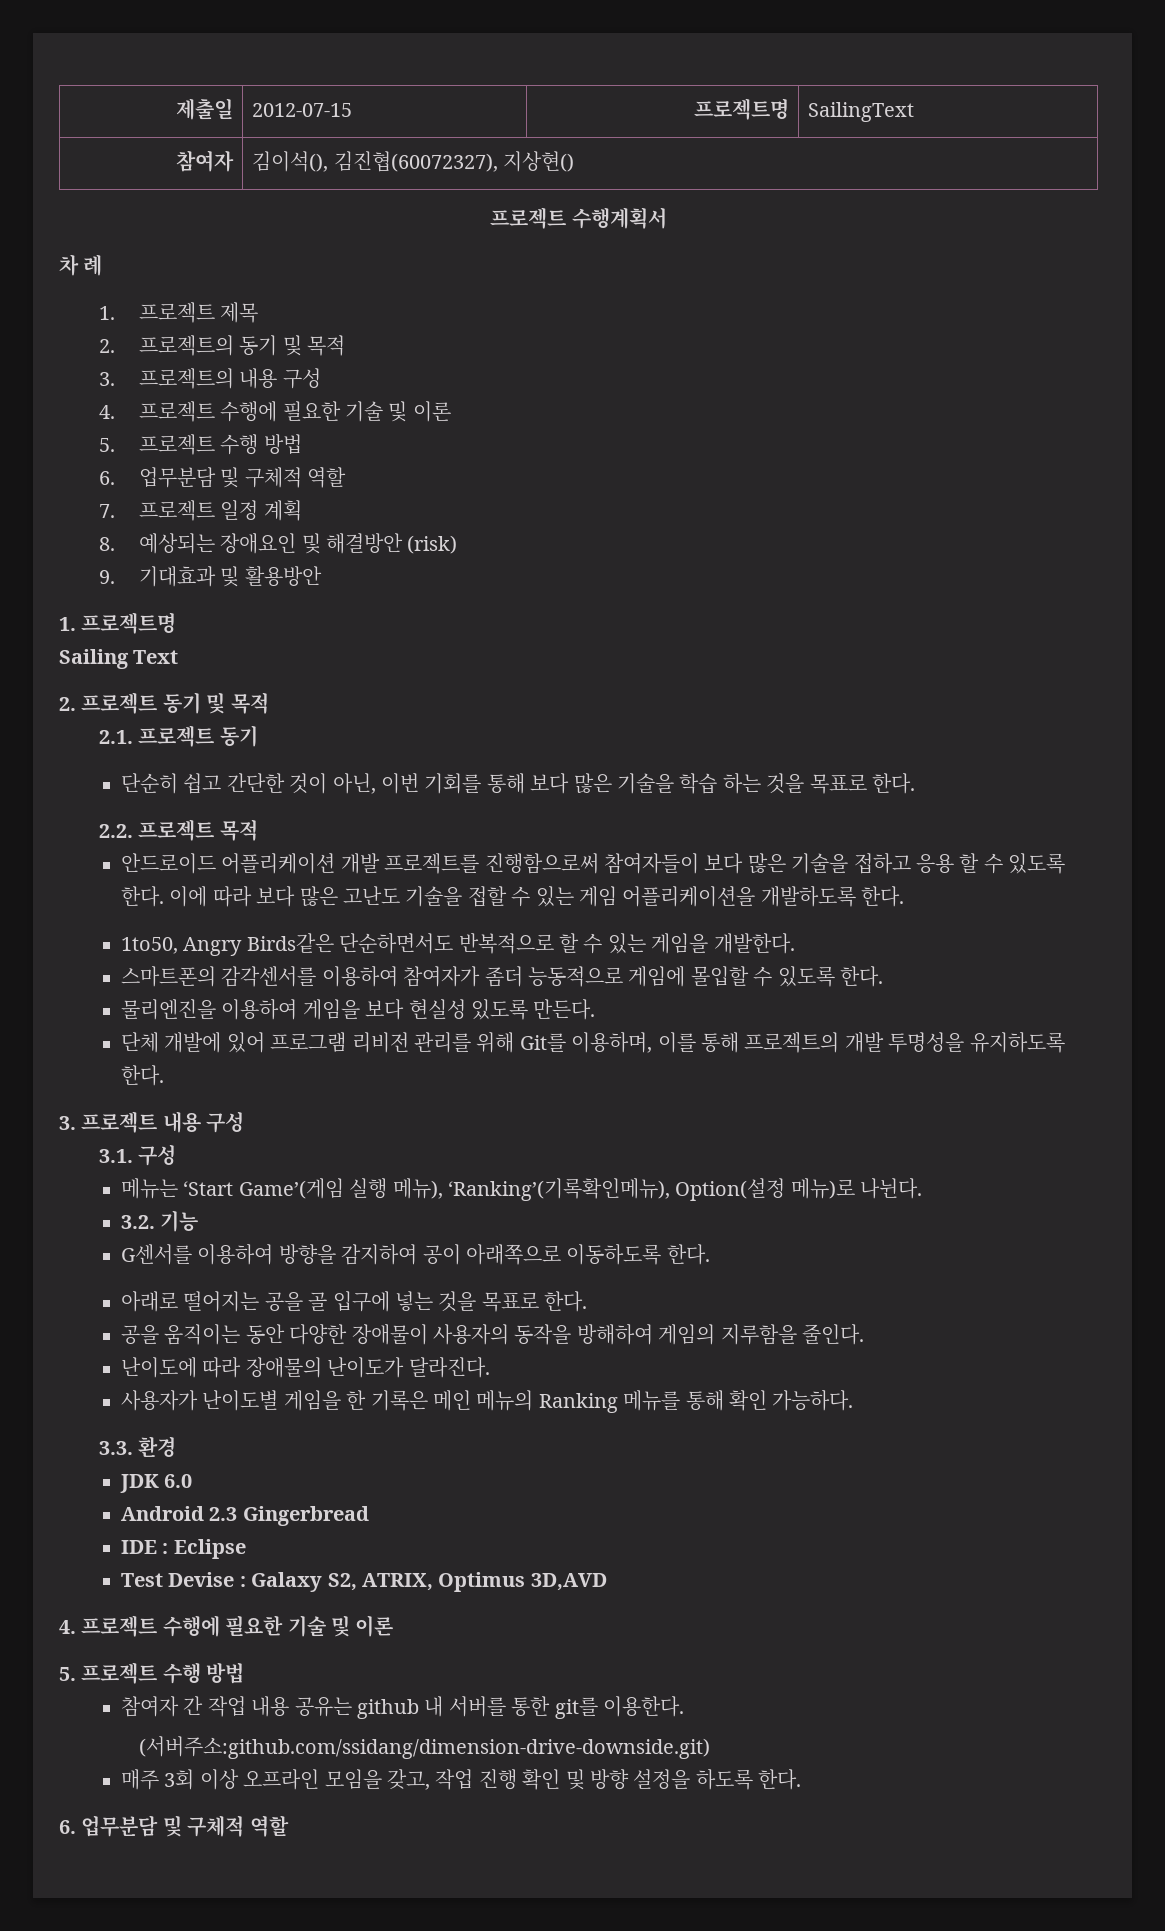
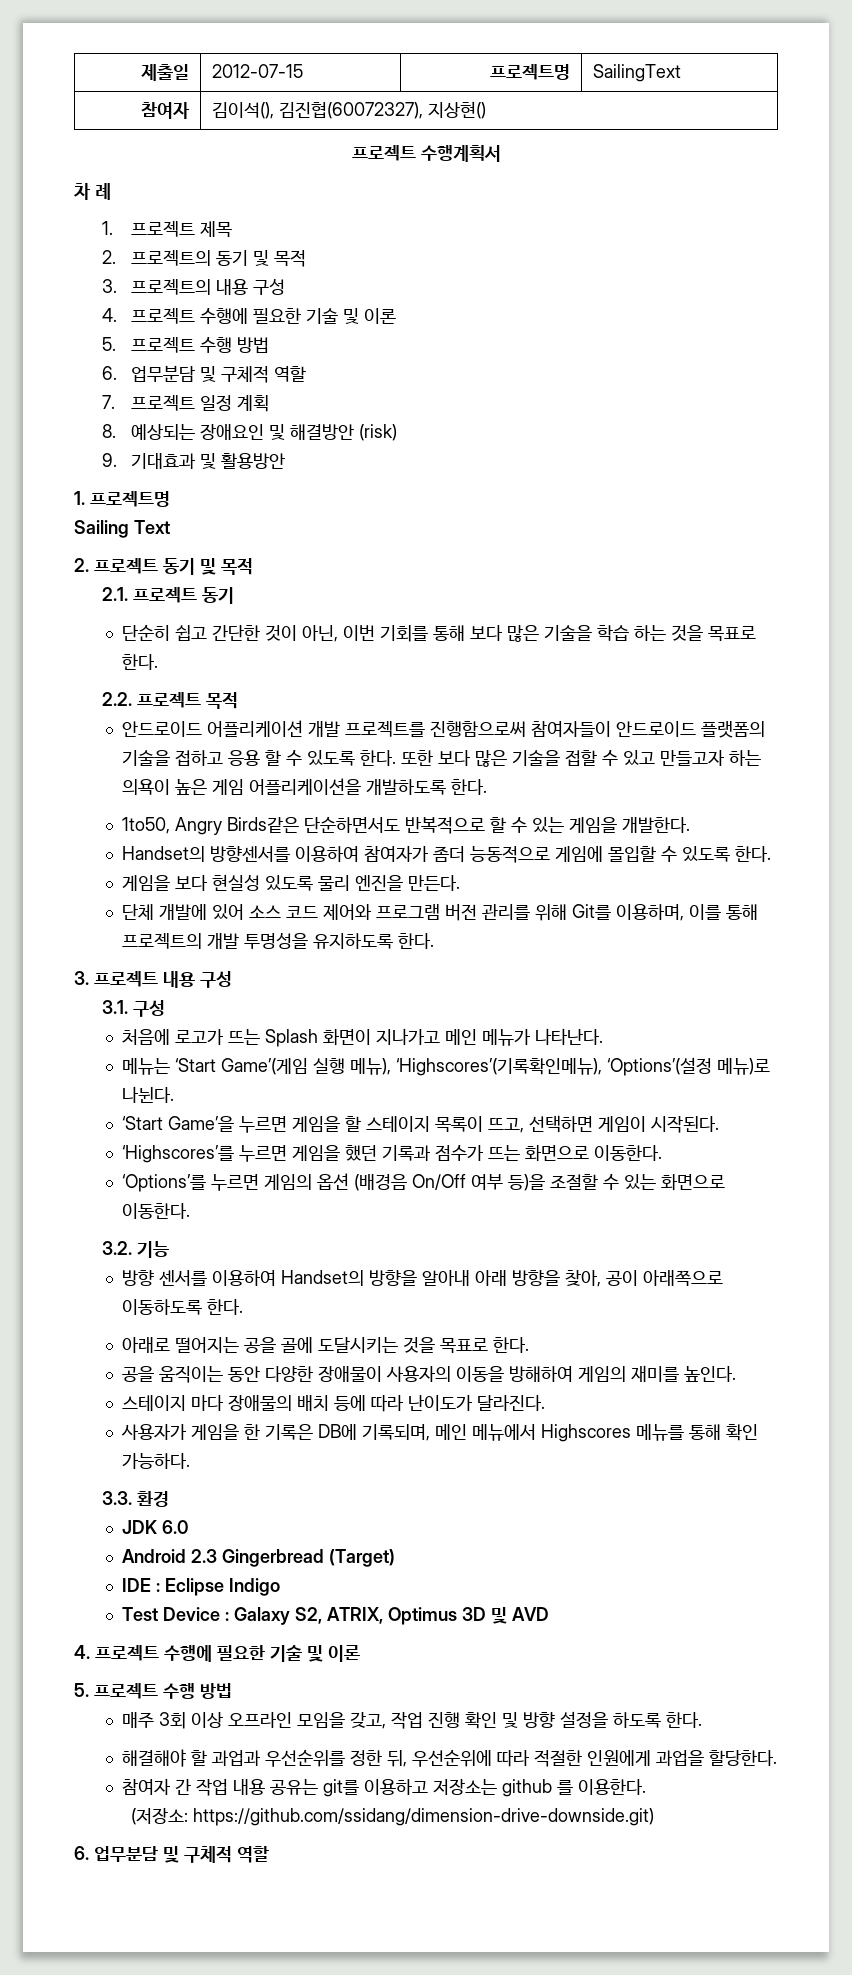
- 안드로이드 어플리케이션 개발 프로젝트를 진행함으로써 참여자들이 보다 많은 기술을 접하고 응용 할 수 있도록 한다.
+ 안드로이드 어플리케이션 개발 프로젝트를 진행함으로써 참여자들이 안드로이드 플랫폼의 기술을 접하고 응용 할 수 있도록 한다.
- 이에 따라 보다 많은 고난도 기술을 접할 수 있는 게임 어플리케이션을 개발하도록 한다.
+ 또한 보다 많은 기술을 접할 수 있고 만들고자 하는 의욕이 높은 게임 어플리케이션을 개발하도록 한다.
- 스마트폰의 감각센서를 이용하여 참여자가 좀더 능동적으로 게임에 몰입할 수 있도록 한다.
+ Handset의 방향센서를 이용하여 참여자가 좀더 능동적으로 게임에 몰입할 수 있도록 한다.
- 물리엔진을 이용하여 게임을 보다 현실성 있도록 만든다.
+ 게임을 보다 현실성 있도록 물리 엔진을 만든다.
- 단체 개발에 있어 프로그램 리비전 관리를 위해 Git를 이용하며, 이를 통해 프로젝트의 개발 투명성을 유지하도록 한다.
+ 단체 개발에 있어 소스 코드 제어와 프로그램 버전 관리를 위해 Git를 이용하며, 이를 통해 프로젝트의 개발 투명성을 유지하도록 한다.
+ 처음에 로고가 뜨는 Splash 화면이 지나가고 메인 메뉴가 나타난다.
- 메뉴는 ‘Start Game’(게임 실행 메뉴), ‘Ranking’(기록확인메뉴), Option(설정 메뉴)로 나뉜다.
+ 메뉴는 ‘Start Game’(게임 실행 메뉴), ‘Highscores’(기록확인메뉴), ‘Options’(설정 메뉴)로 나뉜다.
+ ‘Start Game’을 누르면 게임을 할 스테이지 목록이 뜨고, 선택하면 게임이 시작된다.
+ ‘Highscores’를 누르면 게임을 했던 기록과 점수가 뜨는 화면으로 이동한다.
+ ‘Options’를 누르면 게임의 옵션 (배경음 On/Off 여부 등)을 조절할 수 있는 화면으로 이동한다.
  3.2. 기능
- G센서를 이용하여 방향을 감지하여 공이 아래쪽으로 이동하도록 한다.
+ 방향 센서를 이용하여 Handset의 방향을 알아내 아래 방향을 찾아, 공이 아래쪽으로 이동하도록 한다.
- 아래로 떨어지는 공을 골 입구에 넣는 것을 목표로 한다.
+ 아래로 떨어지는 공을 골에 도달시키는 것을 목표로 한다.
- 공을 움직이는 동안 다양한 장애물이 사용자의 동작을 방해하여 게임의 지루함을 줄인다.
- 난이도에 따라 장애물의 난이도가 달라진다.
+ 공을 움직이는 동안 다양한 장애물이 사용자의 이동을 방해하여 게임의 재미를 높인다.
+ 스테이지 마다 장애물의 배치 등에 따라 난이도가 달라진다.
- 사용자가 난이도별 게임을 한 기록은 메인 메뉴의 Ranking 메뉴를 통해 확인 가능하다.
+ 사용자가 게임을 한 기록은 DB에 기록되며, 메인 메뉴에서 Highscores 메뉴를 통해 확인 가능하다.
- Android 2.3 Gingerbread
+ Android 2.3 Gingerbread (Target)
- IDE : Eclipse
+ IDE : Eclipse Indigo
- Test Devise : Galaxy S2, ATRIX, Optimus 3D,AVD
+ Test Device : Galaxy S2, ATRIX, Optimus 3D 및 AVD
- 참여자 간 작업 내용 공유는 github 내 서버를 통한 git를 이용한다.
- (서버주소:github.com/ssidang/dimension-drive-downside.git)
+ 해결해야 할 과업과 우선순위를 정한 뒤, 우선순위에 따라 적절한 인원에게 과업을 할당한다.
+ 참여자 간 작업 내용 공유는 git를 이용하고 저장소는 github 를 이용한다.
+ (저장소: https://github.com/ssidang/dimension-drive-downside.git)

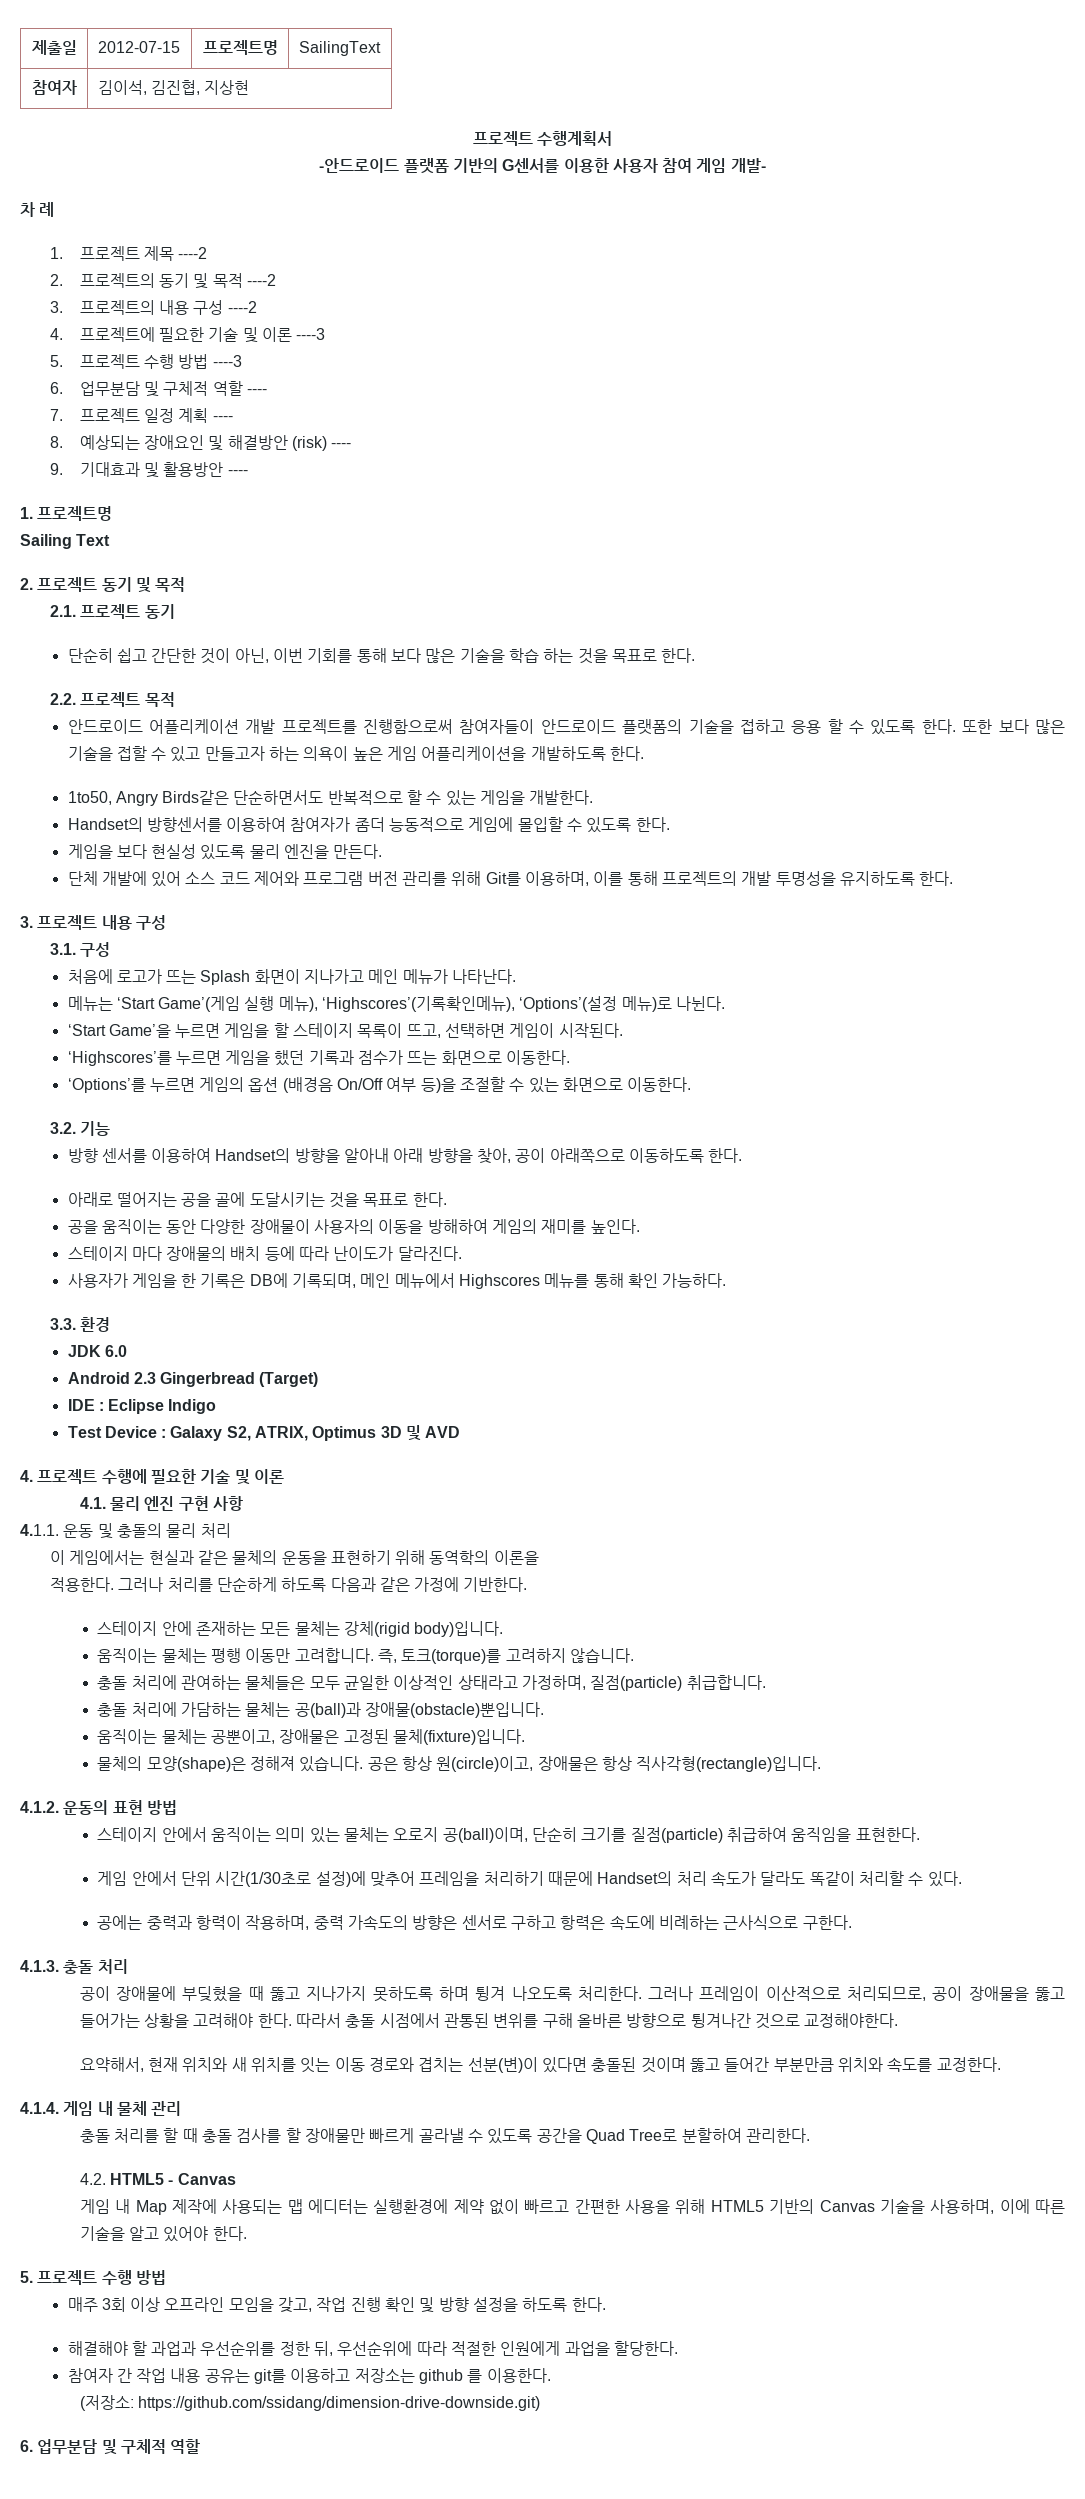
- 참여자 | 김이석(), 김진협(60072327), 지상현()
+ 참여자 | 김이석, 김진협, 지상현
+ -안드로이드 플랫폼 기반의 G센서를 이용한 사용자 참여 게임 개발-
- 1. 프로젝트 제목
+ 1. 프로젝트 제목 ----2
- 2. 프로젝트의 동기 및 목적
+ 2. 프로젝트의 동기 및 목적 ----2
- 3. 프로젝트의 내용 구성
- 4. 프로젝트 수행에 필요한 기술 및 이론
- 5. 프로젝트 수행 방법
- 6. 업무분담 및 구체적 역할
+ 3. 프로젝트의 내용 구성 ----2
+ 4. 프로젝트에 필요한 기술 및 이론 ----3
+ 5. 프로젝트 수행 방법 ----3
+ 6. 업무분담 및 구체적 역할 ----
- 7. 프로젝트 일정 계획
+ 7. 프로젝트 일정 계획 ----
- 8. 예상되는 장애요인 및 해결방안 (risk)
+ 8. 예상되는 장애요인 및 해결방안 (risk) ----
- 9. 기대효과 및 활용방안
+ 9. 기대효과 및 활용방안 ----
+ 4.1. 물리 엔진 구현 사항
+ 4.1.1. 운동 및 충돌의 물리 처리
+ 이 게임에서는 현실과 같은 물체의 운동을 표현하기 위해 동역학의 이론을
+ 적용한다. 그러나 처리를 단순하게 하도록 다음과 같은 가정에 기반한다.
+ 스테이지 안에 존재하는 모든 물체는 강체(rigid body)입니다.
+ 움직이는 물체는 평행 이동만 고려합니다. 즉, 토크(torque)를 고려하지 않습니다.
+ 충돌 처리에 관여하는 물체들은 모두 균일한 이상적인 상태라고 가정하며, 질점(particle) 취급합니다.
+ 충돌 처리에 가담하는 물체는 공(ball)과 장애물(obstacle)뿐입니다.
+ 움직이는 물체는 공뿐이고, 장애물은 고정된 물체(fixture)입니다.
+ 물체의 모양(shape)은 정해져 있습니다. 공은 항상 원(circle)이고, 장애물은 항상 직사각형(rectangle)입니다.
+ 4.1.2. 운동의 표현 방법
+ 스테이지 안에서 움직이는 의미 있는 물체는 오로지 공(ball)이며, 단순히 크기를 질점(particle) 취급하여 움직임을 표현한다.
+ 게임 안에서 단위 시간(1/30초로 설정)에 맞추어 프레임을 처리하기 때문에 Handset의 처리 속도가 달라도 똑같이 처리할 수 있다.
+ 공에는 중력과 항력이 작용하며, 중력 가속도의 방향은 센서로 구하고 항력은 속도에 비례하는 근사식으로 구한다.
+ 4.1.3. 충돌 처리
+ 공이 장애물에 부딪혔을 때 뚫고 지나가지 못하도록 하며 튕겨 나오도록 처리한다. 그러나 프레임이 이산적으로 처리되므로, 공이 장애물을 뚫고 들어가는 상황을 고려해야 한다. 따라서 충돌 시점에서 관통된 변위를 구해 올바른 방향으로 튕겨나간 것으로 교정해야한다.
+ 요약해서, 현재 위치와 새 위치를 잇는 이동 경로와 겹치는 선분(변)이 있다면 충돌된 것이며 뚫고 들어간 부분만큼 위치와 속도를 교정한다.
+ 4.1.4. 게임 내 물체 관리
+ 충돌 처리를 할 때 충돌 검사를 할 장애물만 빠르게 골라낼 수 있도록 공간을 Quad Tree로 분할하여 관리한다.
+ 4.2. HTML5 - Canvas
+ 게임 내 Map 제작에 사용되는 맵 에디터는 실행환경에 제약 없이 빠르고 간편한 사용을 위해 HTML5 기반의 Canvas 기술을 사용하며, 이에 따른 기술을 알고 있어야 한다.

